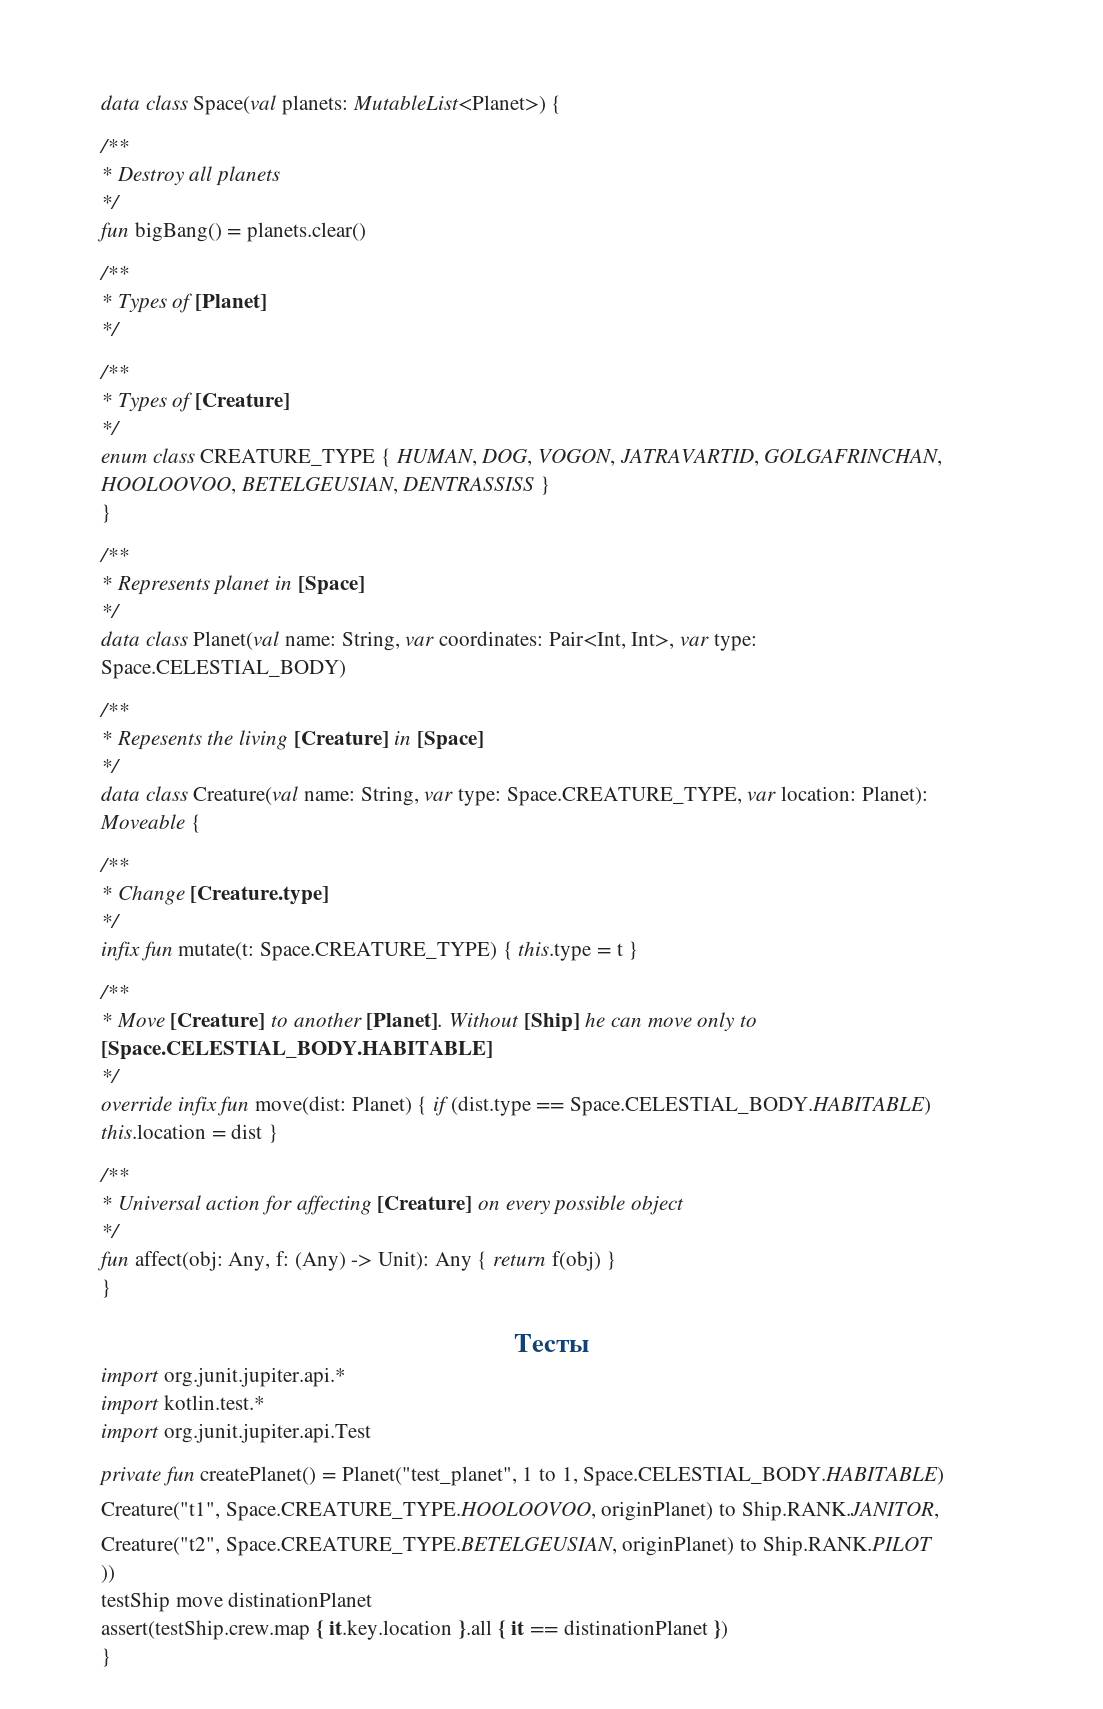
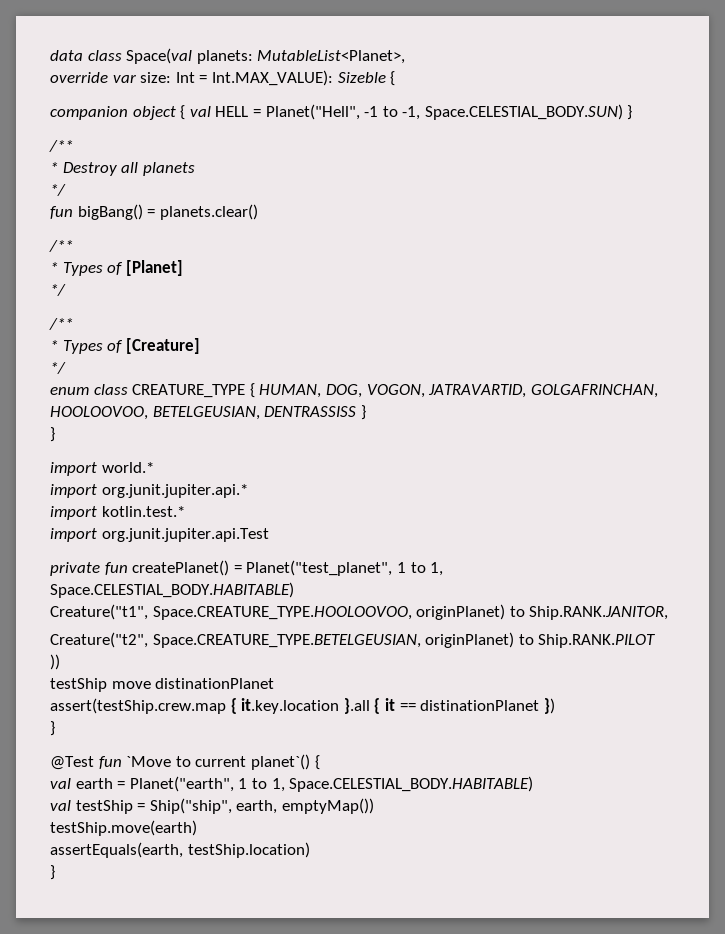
- data class Space(val planets: MutableList<Planet>) {
+ data class Space(val planets: MutableList<Planet>,
+ override var size: Int = Int.MAX_VALUE): Sizeble {
+ companion object { val HELL = Planet("Hell", -1 to -1, Space.CELESTIAL_BODY.SUN) }
  enum class CREATURE_TYPE { HUMAN, DOG, VOGON, JATRAVARTID, GOLGAFRINCHAN, HOOLOOVOO, BETELGEUSIAN, DENTRASSISS }
  }
- /**
- * Represents planet in [Space]
- */
- data class Planet(val name: String, var coordinates: Pair<Int, Int>, var type: Space.CELESTIAL_BODY)
- /**
- * Repesents the living [Creature] in [Space]
- */
- data class Creature(val name: String, var type: Space.CREATURE_TYPE, var location: Planet): Moveable {
- /**
- * Change [Creature.type]
- */
- infix fun mutate(t: Space.CREATURE_TYPE) { this.type = t }
- /**
- * Move [Creature] to another [Planet]. Without [Ship] he can move only to [Space.CELESTIAL_BODY.HABITABLE]
- */
- override infix fun move(dist: Planet) { if (dist.type == Space.CELESTIAL_BODY.HABITABLE) this.location = dist }
- /**
- * Universal action for affecting [Creature] on every possible object
- */
- fun affect(obj: Any, f: (Any) -> Unit): Any { return f(obj) }
- }
- Тесты
+ import world.*
+ @Test fun `Move to current planet`() {
+ val earth = Planet("earth", 1 to 1, Space.CELESTIAL_BODY.HABITABLE)
+ val testShip = Ship("ship", earth, emptyMap())
+ testShip.move(earth)
+ assertEquals(earth, testShip.location)
+ }

